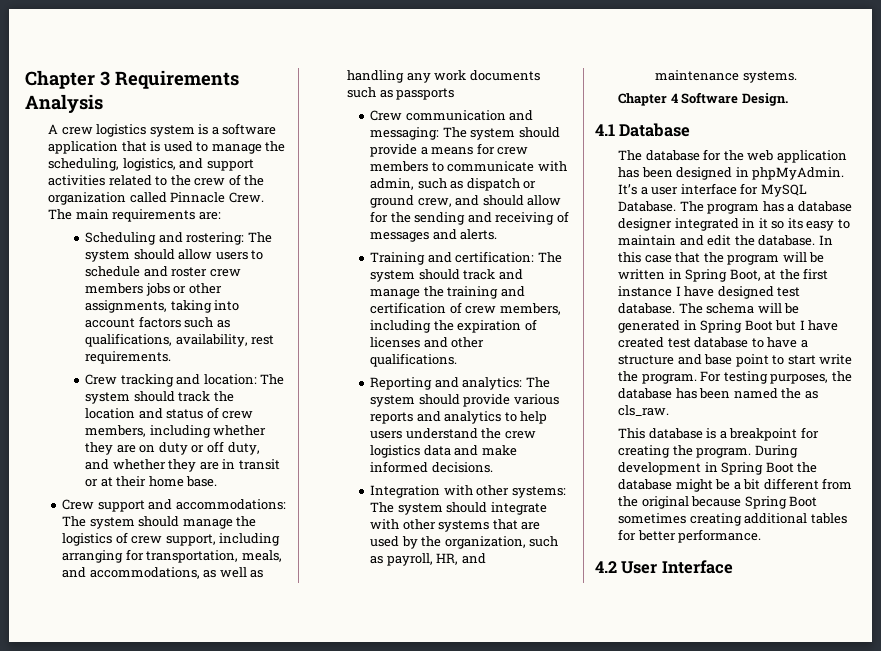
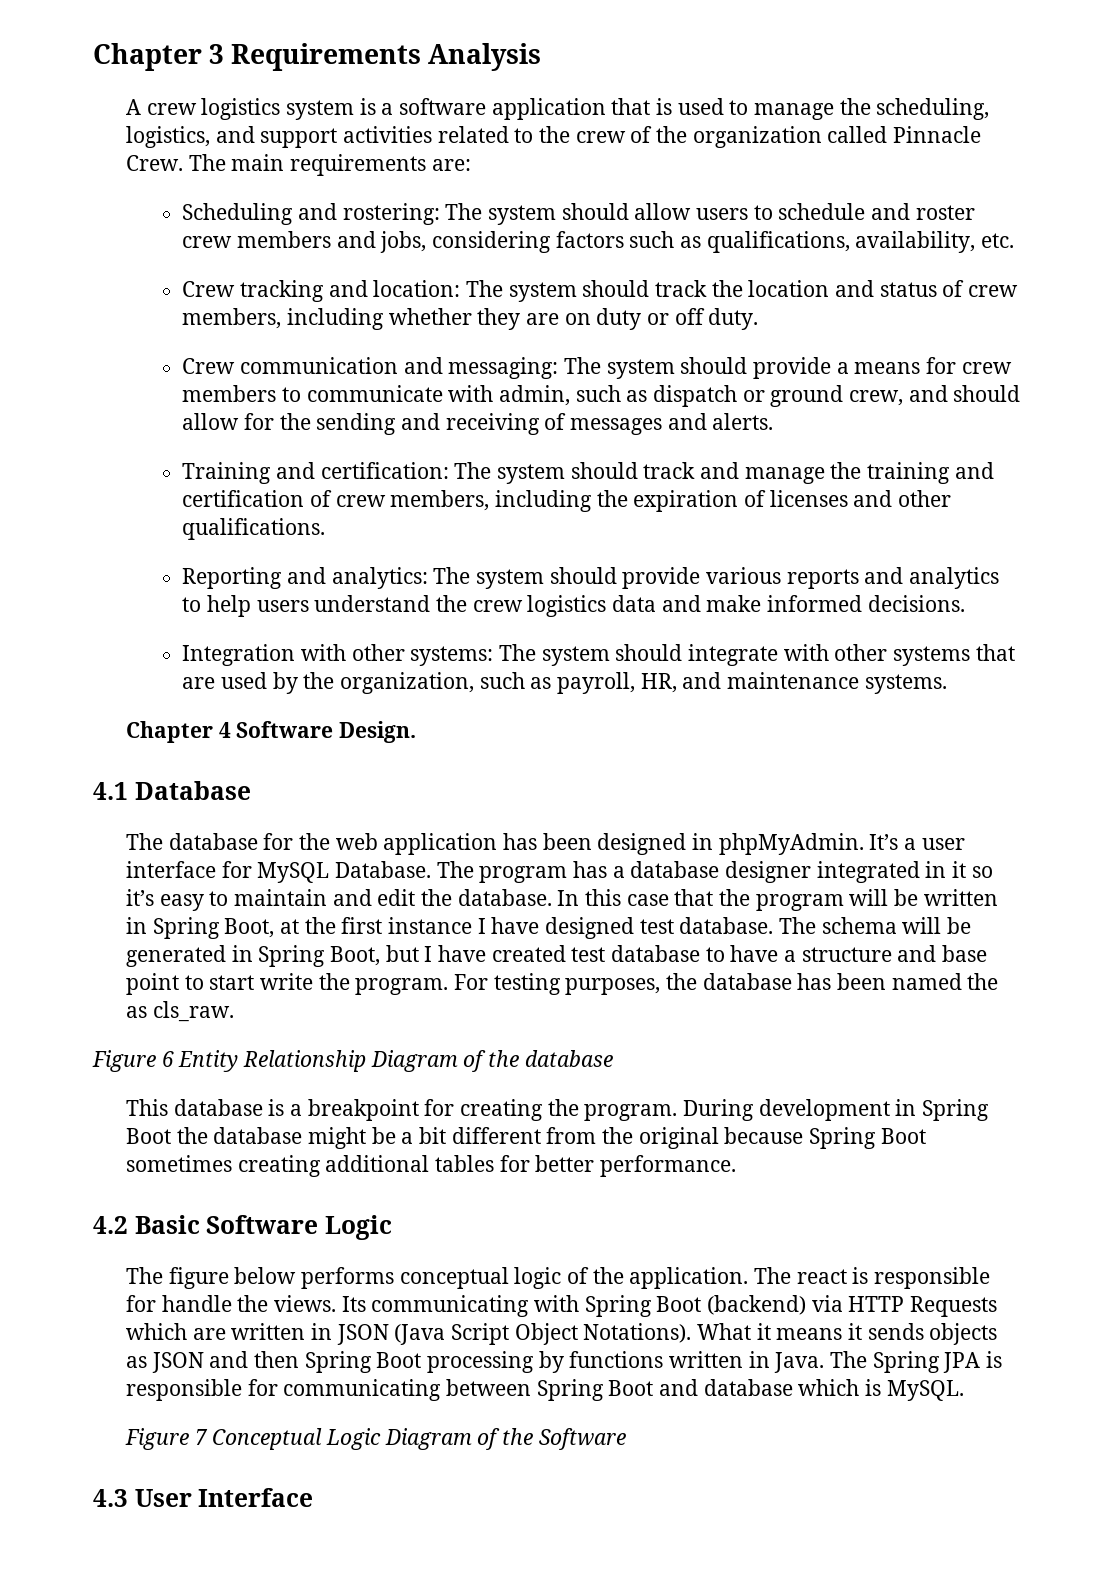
- Scheduling and rostering: The system should allow users to schedule and roster crew members jobs or other assignments, taking into account factors such as qualifications, availability, rest requirements.
+ Scheduling and rostering: The system should allow users to schedule and roster crew members and jobs, considering factors such as qualifications, availability, etc.
- Crew tracking and location: The system should track the location and status of crew members, including whether they are on duty or off duty, and whether they are in transit or at their home base.
- Crew support and accommodations: The system should manage the logistics of crew support, including arranging for transportation, meals, and accommodations, as well as handling any work documents such as passports
+ Crew tracking and location: The system should track the location and status of crew members, including whether they are on duty or off duty.
- The program has a database designer integrated in it so its easy to maintain and edit the database.
+ The program has a database designer integrated in it so it’s easy to maintain and edit the database.
- The schema will be generated in Spring Boot but I have created test database to have a structure and base point to start write the program.
+ The schema will be generated in Spring Boot, but I have created test database to have a structure and base point to start write the program.
+ Figure 6 Entity Relationship Diagram of the database
- 4.2 User Interface
+ 4.2 Basic Software Logic
+ The figure below performs conceptual logic of the application. The react is responsible for handle the views. Its communicating with Spring Boot (backend) via HTTP Requests which are written in JSON (Java Script Object Notations). What it means it sends objects as JSON and then Spring Boot processing by functions written in Java. The Spring JPA is responsible for communicating between Spring Boot and database which is MySQL.
+ Figure 7 Conceptual Logic Diagram of the Software
+ 4.3 User Interface

